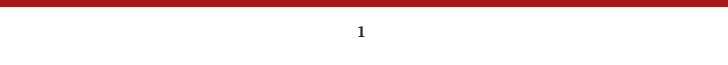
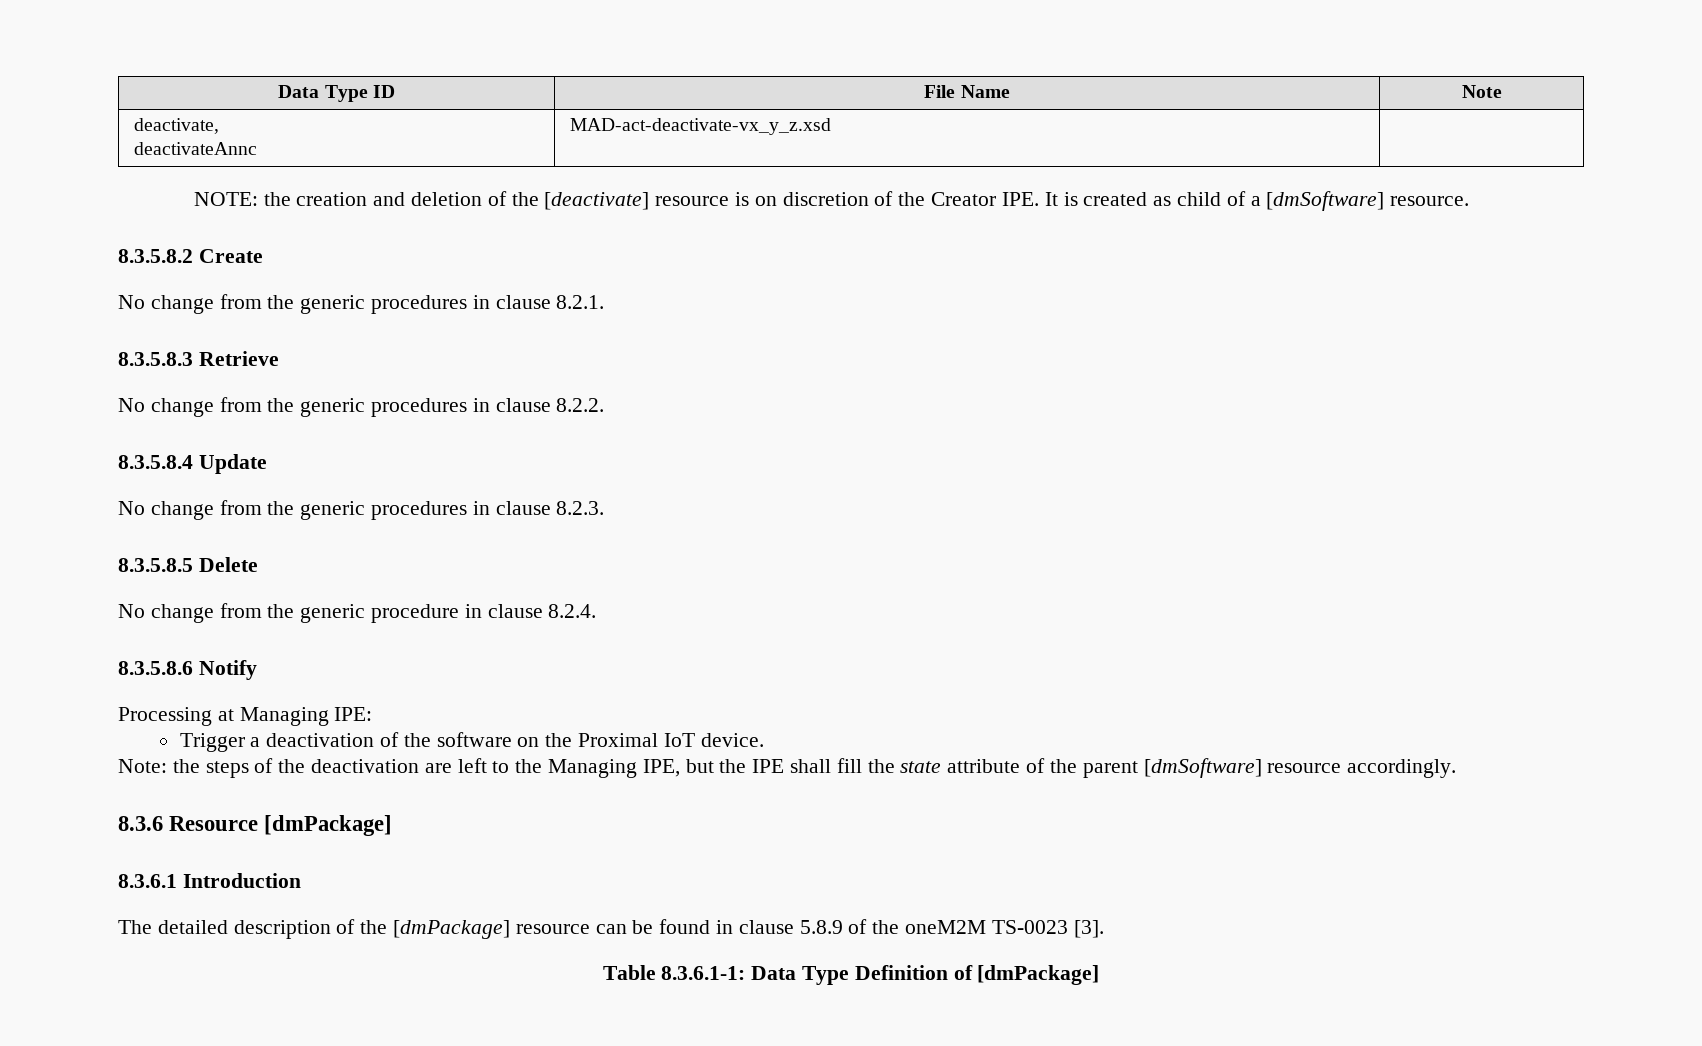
- 1
+ Data Type ID | File Name | Note
+ deactivate,
+ deactivateAnnc | MAD-act-deactivate-vx_y_z.xsd |
+ NOTE: the creation and deletion of the [deactivate] resource is on discretion of the Creator IPE. It is created as child of a [dmSoftware] resource.
+ 8.3.5.8.2 Create
+ No change from the generic procedures in clause 8.2.1.
+ 8.3.5.8.3 Retrieve
+ No change from the generic procedures in clause 8.2.2.
+ 8.3.5.8.4 Update
+ No change from the generic procedures in clause 8.2.3.
+ 8.3.5.8.5 Delete
+ No change from the generic procedure in clause 8.2.4.
+ 8.3.5.8.6 Notify
+ Processing at Managing IPE:
+ Trigger a deactivation of the software on the Proximal IoT device.
+ Note: the steps of the deactivation are left to the Managing IPE, but the IPE shall fill the state attribute of the parent [dmSoftware] resource accordingly.
+ 8.3.6 Resource [dmPackage]
+ 8.3.6.1 Introduction
+ The detailed description of the [dmPackage] resource can be found in clause 5.8.9 of the oneM2M TS-0023 [3].
+ Table 8.3.6.1-1: Data Type Definition of [dmPackage]

